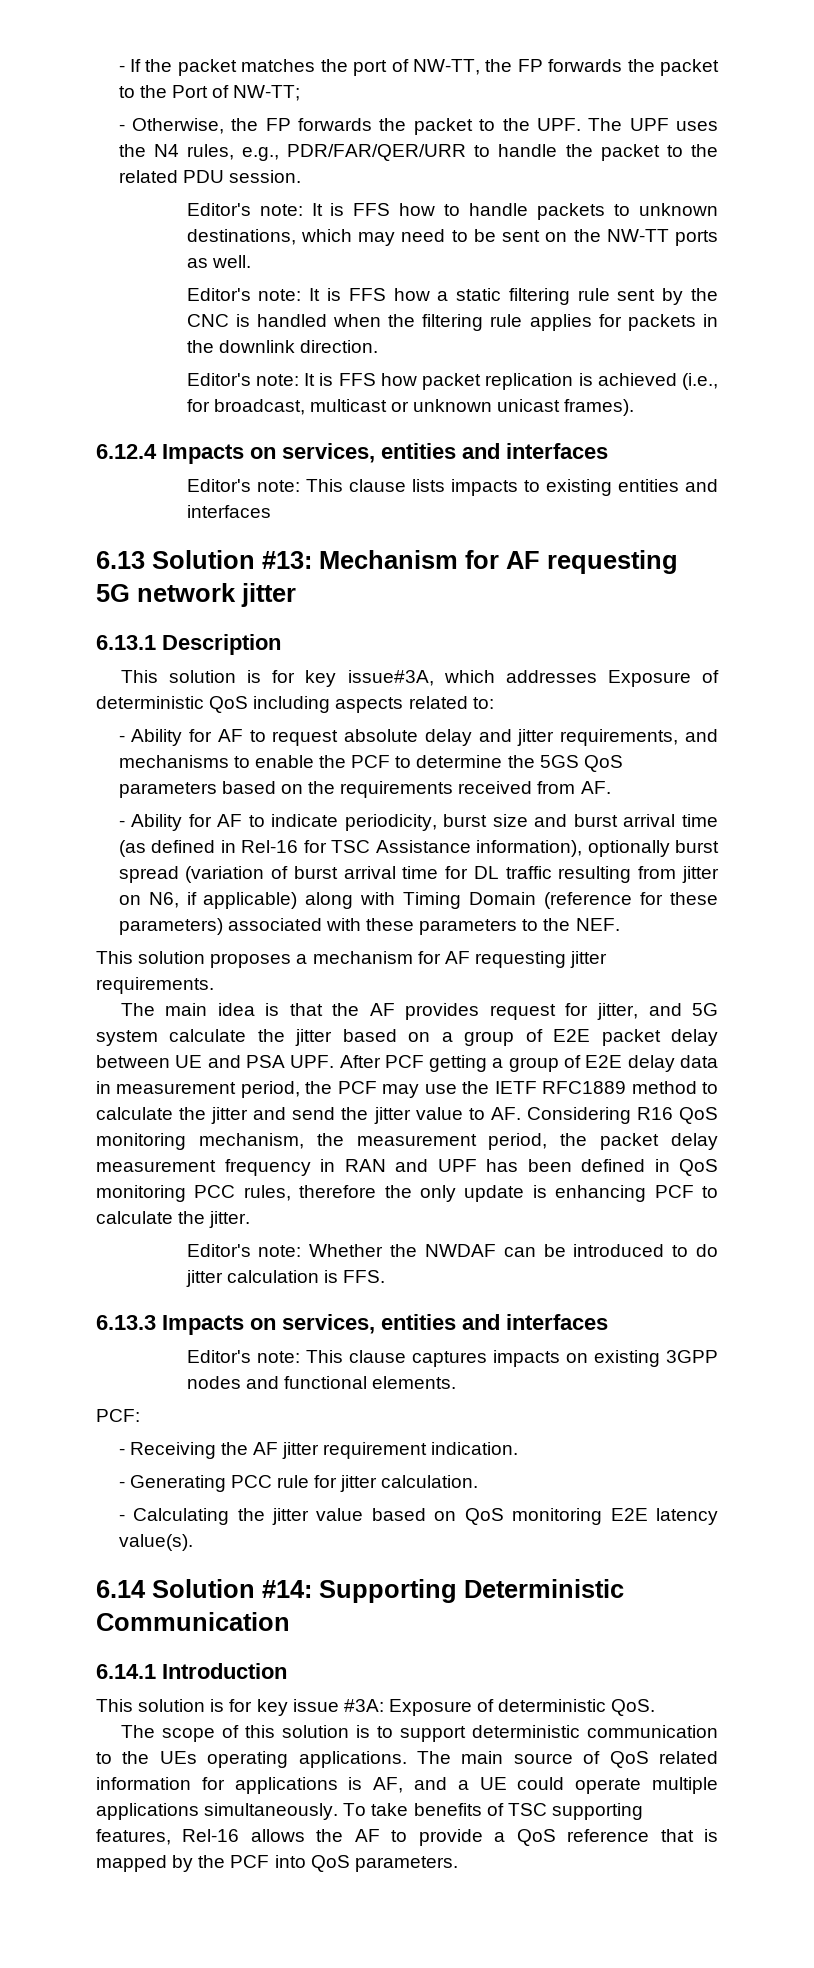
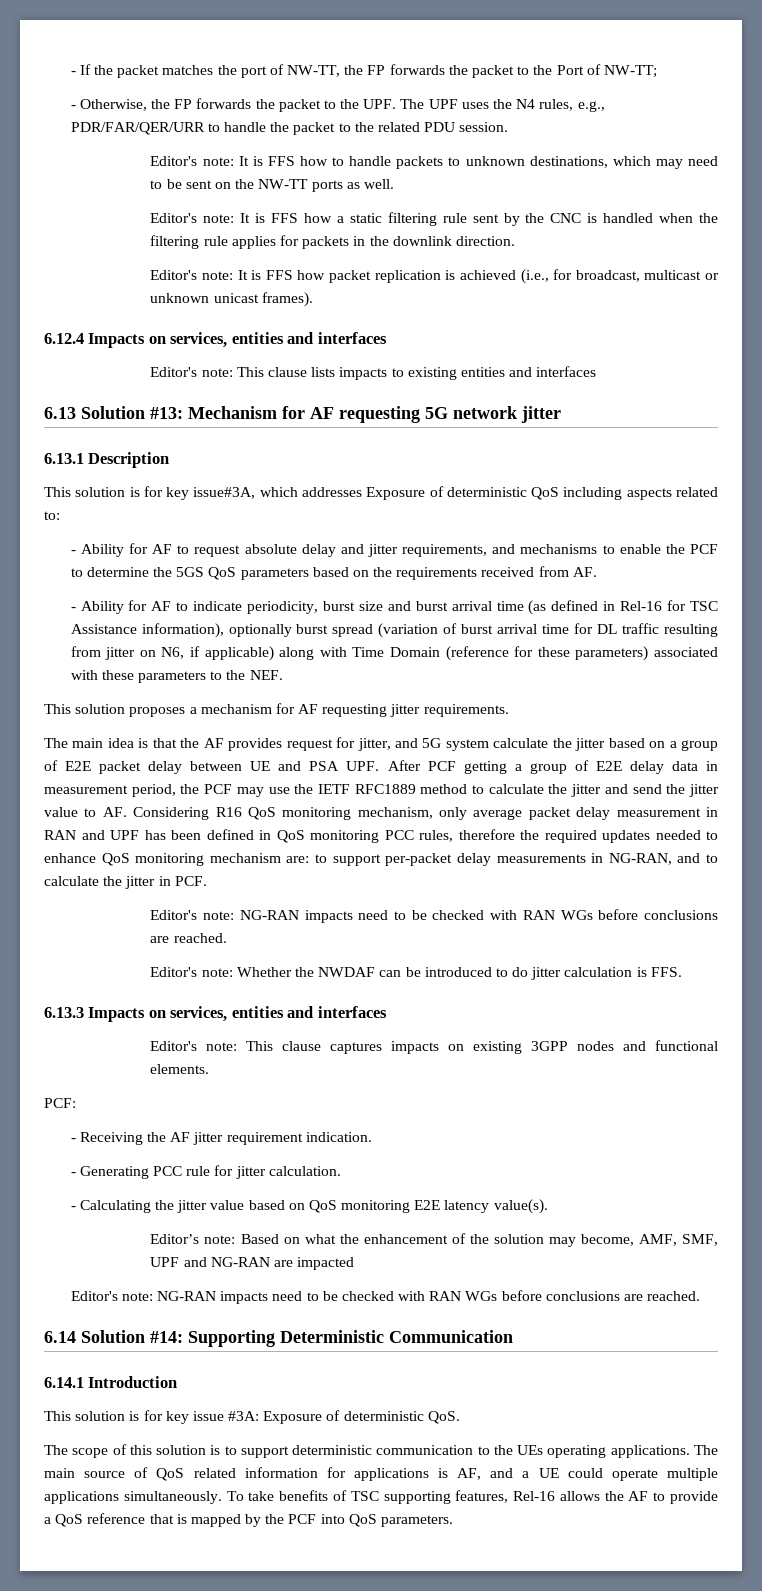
- - Ability for AF to indicate periodicity, burst size and burst arrival time (as defined in Rel-16 for TSC Assistance information), optionally burst spread (variation of burst arrival time for DL traffic resulting from jitter on N6, if applicable) along with Timing Domain (reference for these parameters) associated with these parameters to the NEF.
+ - Ability for AF to indicate periodicity, burst size and burst arrival time (as defined in Rel-16 for TSC Assistance information), optionally burst spread (variation of burst arrival time for DL traffic resulting from jitter on N6, if applicable) along with Time Domain (reference for these parameters) associated with these parameters to the NEF.
- The main idea is that the AF provides request for jitter, and 5G system calculate the jitter based on a group of E2E packet delay between UE and PSA UPF. After PCF getting a group of E2E delay data in measurement period, the PCF may use the IETF RFC1889 method to calculate the jitter and send the jitter value to AF. Considering R16 QoS monitoring mechanism, the measurement period, the packet delay measurement frequency in RAN and UPF has been defined in QoS monitoring PCC rules, therefore the only update is enhancing PCF to calculate the jitter.
+ The main idea is that the AF provides request for jitter, and 5G system calculate the jitter based on a group of E2E packet delay between UE and PSA UPF. After PCF getting a group of E2E delay data in measurement period, the PCF may use the IETF RFC1889 method to calculate the jitter and send the jitter value to AF. Considering R16 QoS monitoring mechanism, only average packet delay measurement in RAN and UPF has been defined in QoS monitoring PCC rules, therefore the required updates needed to enhance QoS monitoring mechanism are: to support per-packet delay measurements in NG-RAN, and to calculate the jitter in PCF.
+ Editor's note: NG-RAN impacts need to be checked with RAN WGs before conclusions are reached.
+ Editor’s note: Based on what the enhancement of the solution may become, AMF, SMF, UPF and NG-RAN are impacted
+ Editor's note: NG-RAN impacts need to be checked with RAN WGs before conclusions are reached.

